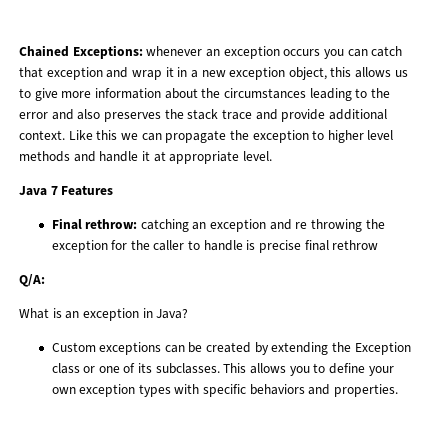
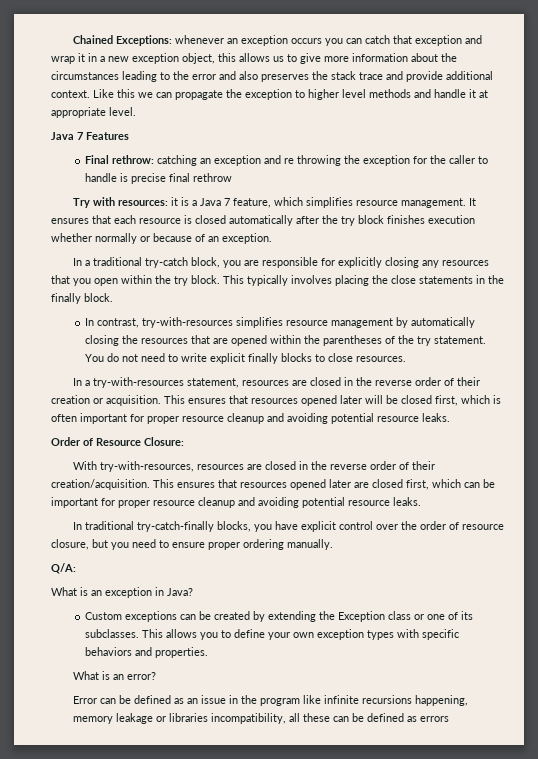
+ Try with resources: it is a Java 7 feature, which simplifies resource management. It ensures that each resource is closed automatically after the try block finishes execution whether normally or because of an exception.
+ In a traditional try-catch block, you are responsible for explicitly closing any resources that you open within the try block. This typically involves placing the close statements in the finally block.
+ In contrast, try-with-resources simplifies resource management by automatically closing the resources that are opened within the parentheses of the try statement. You do not need to write explicit finally blocks to close resources.
+ In a try-with-resources statement, resources are closed in the reverse order of their creation or acquisition. This ensures that resources opened later will be closed first, which is often important for proper resource cleanup and avoiding potential resource leaks.
+ Order of Resource Closure:
+ With try-with-resources, resources are closed in the reverse order of their creation/acquisition. This ensures that resources opened later are closed first, which can be important for proper resource cleanup and avoiding potential resource leaks.
+ In traditional try-catch-finally blocks, you have explicit control over the order of resource closure, but you need to ensure proper ordering manually.
+ What is an error?
+ Error can be defined as an issue in the program like infinite recursions happening, memory leakage or libraries incompatibility, all these can be defined as errors

